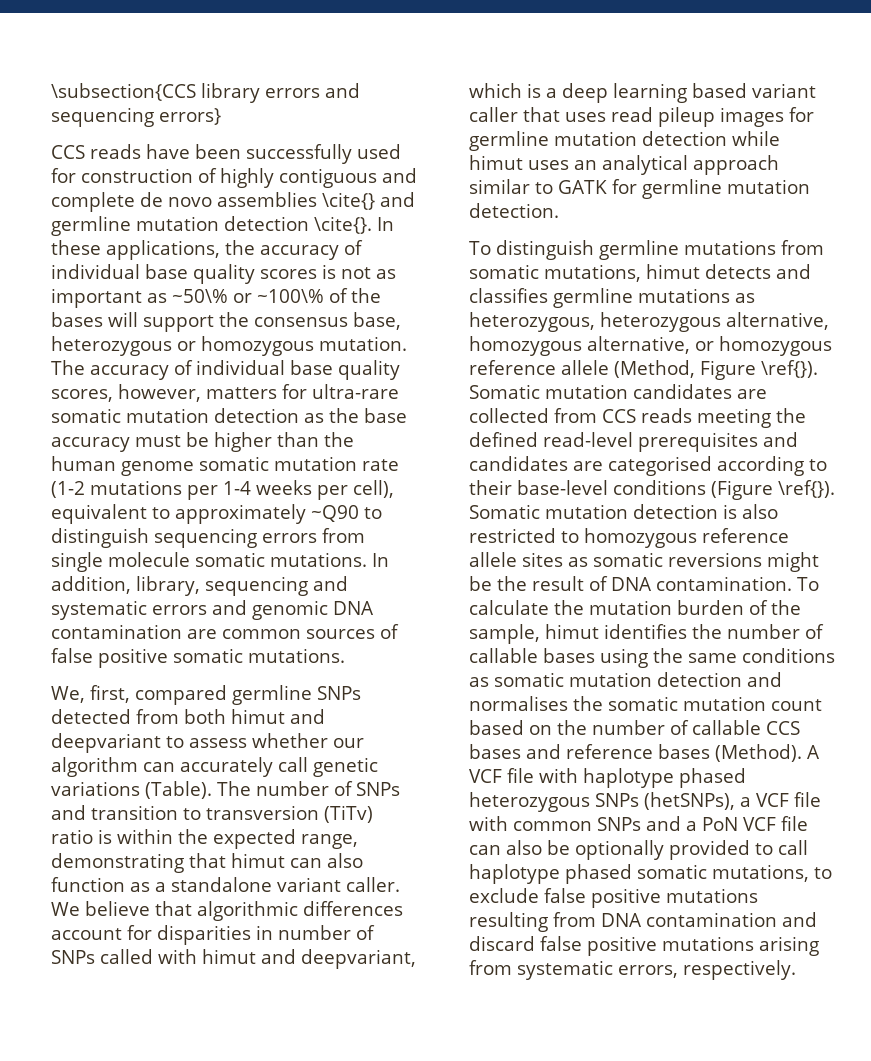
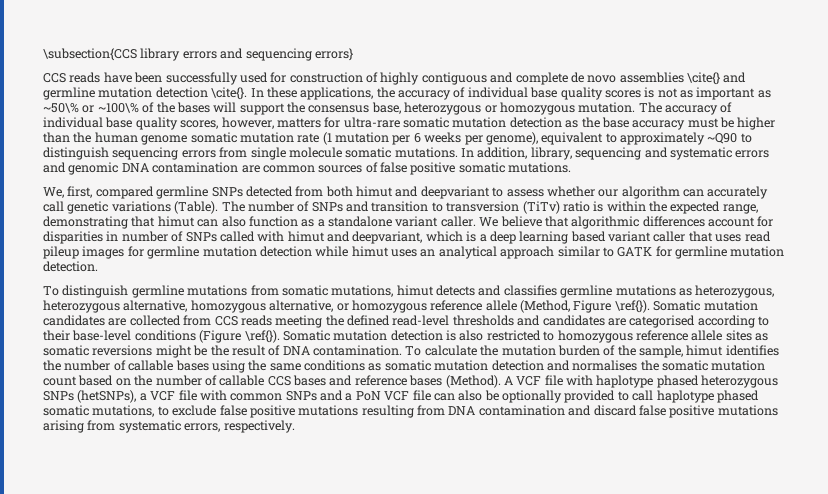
- The accuracy of individual base quality scores, however, matters for ultra-rare somatic mutation detection as the base accuracy must be higher than the human genome somatic mutation rate (1-2 mutations per 1-4 weeks per cell), equivalent to approximately ~Q90 to distinguish sequencing errors from single molecule somatic mutations.
+ The accuracy of individual base quality scores, however, matters for ultra-rare somatic mutation detection as the base accuracy must be higher than the human genome somatic mutation rate (1 mutation per 6 weeks per genome), equivalent to approximately ~Q90 to distinguish sequencing errors from single molecule somatic mutations.
- Somatic mutation candidates are collected from CCS reads meeting the defined read-level prerequisites and candidates are categorised according to their base-level conditions (Figure \ref{}).
+ Somatic mutation candidates are collected from CCS reads meeting the defined read-level thresholds and candidates are categorised according to their base-level conditions (Figure \ref{}).

